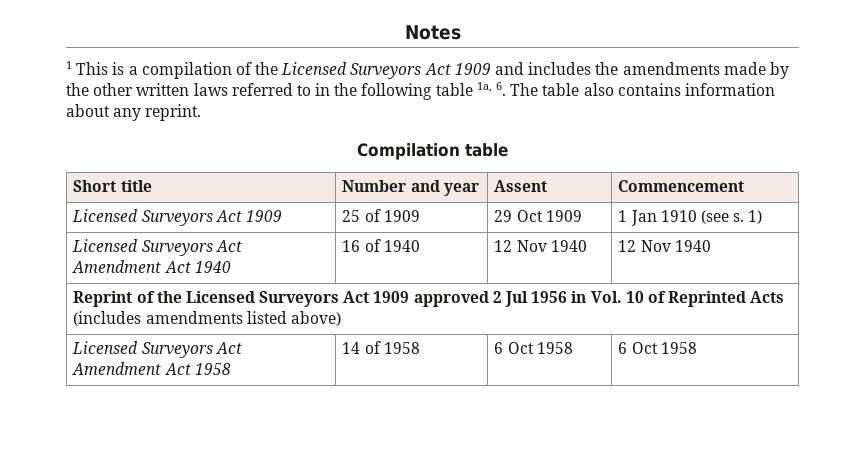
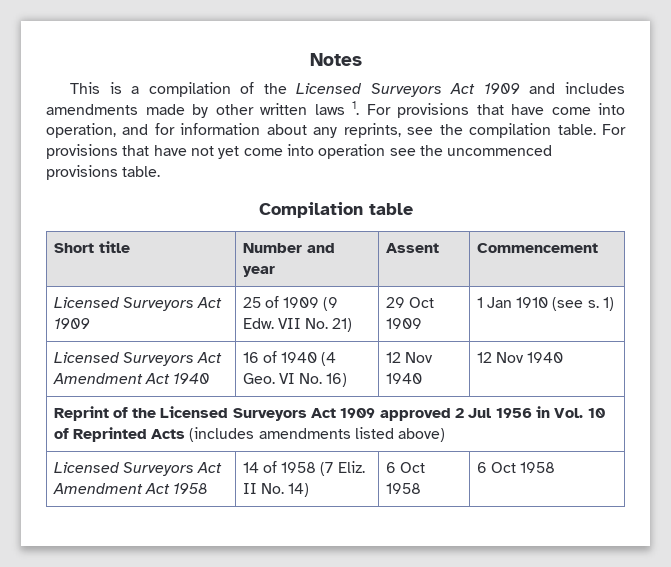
- 1 This is a compilation of the Licensed Surveyors Act 1909 and includes the amendments made by the other written laws referred to in the following table 1a, 6. The table also contains information about any reprint.
+ This is a compilation of the Licensed Surveyors Act 1909 and includes amendments made by other written laws 1. For provisions that have come into operation, and for information about any reprints, see the compilation table. For provisions that have not yet come into operation see the uncommenced provisions table.
- Licensed Surveyors Act 1909 | 25 of 1909 | 29 Oct 1909 | 1 Jan 1910 (see s. 1)
+ Licensed Surveyors Act 1909 | 25 of 1909 (9 Edw. VII No. 21) | 29 Oct 1909 | 1 Jan 1910 (see s. 1)
- Licensed Surveyors Act Amendment Act 1940 | 16 of 1940 | 12 Nov 1940 | 12 Nov 1940
+ Licensed Surveyors Act Amendment Act 1940 | 16 of 1940 (4 Geo. VI No. 16) | 12 Nov 1940 | 12 Nov 1940
- Licensed Surveyors Act Amendment Act 1958 | 14 of 1958 | 6 Oct 1958 | 6 Oct 1958
+ Licensed Surveyors Act Amendment Act 1958 | 14 of 1958 (7 Eliz. II No. 14) | 6 Oct 1958 | 6 Oct 1958

